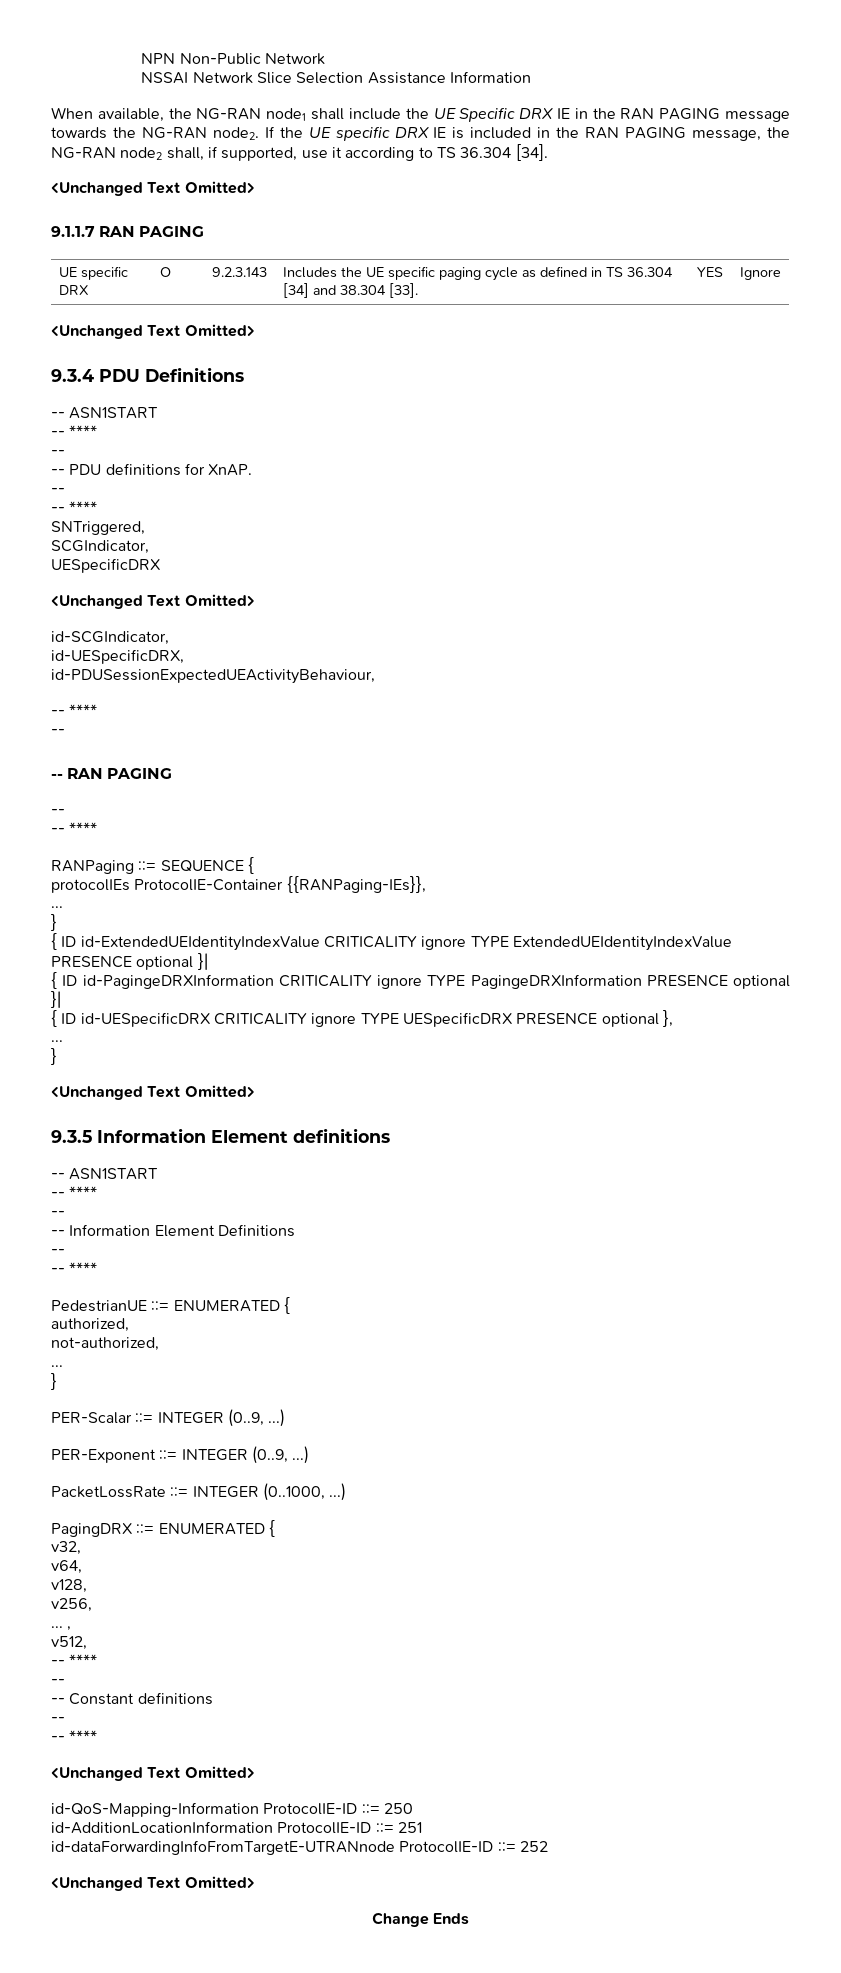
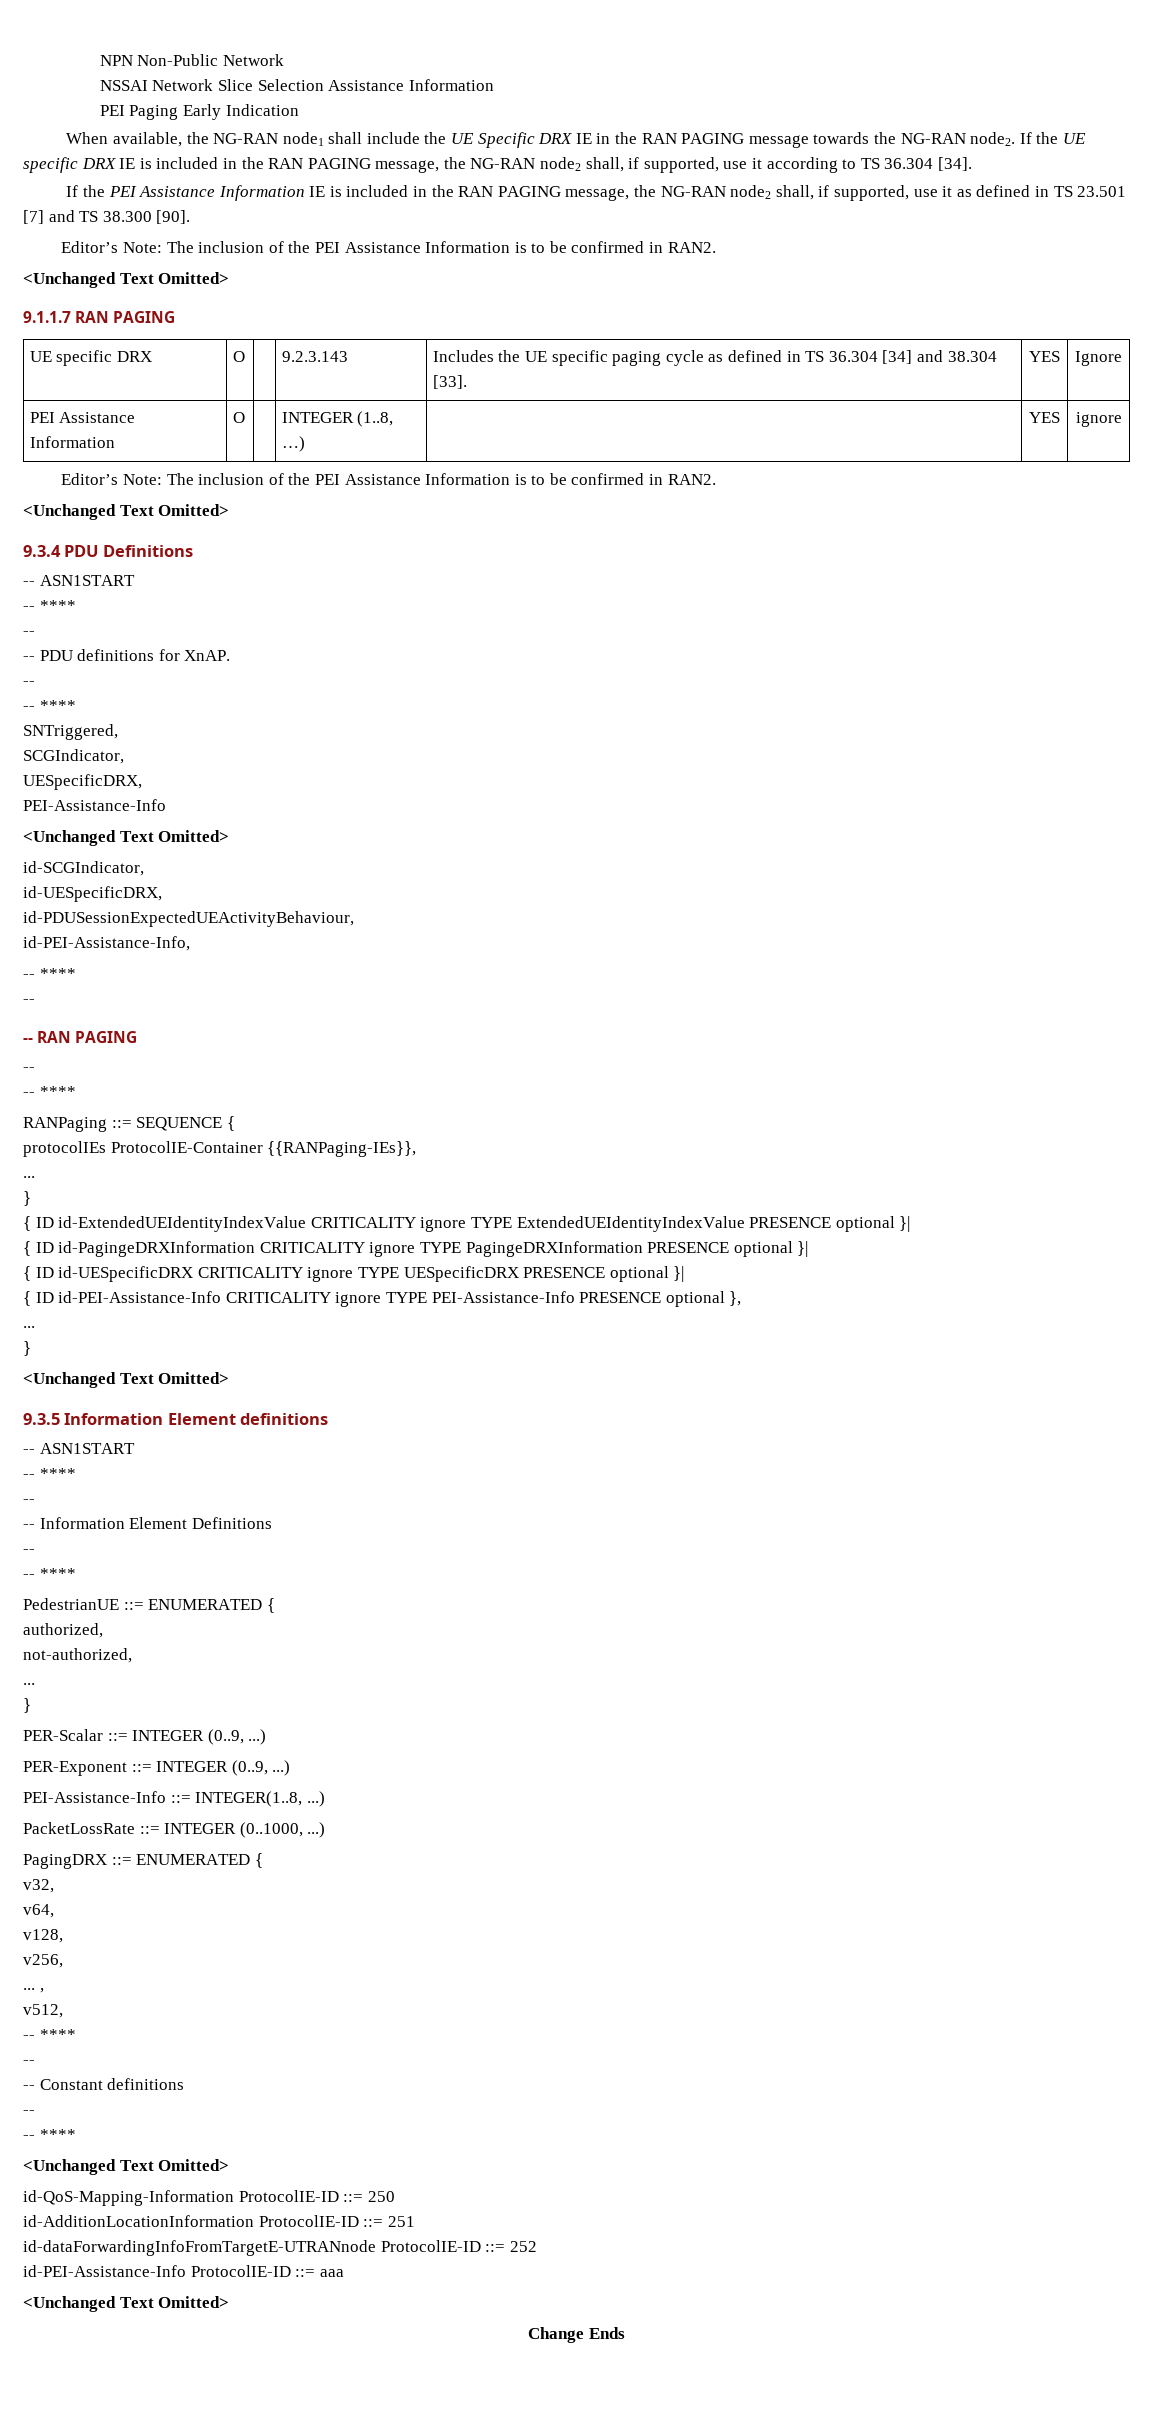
+ PEI Paging Early Indication
+ If the PEI Assistance Information IE is included in the RAN PAGING message, the NG-RAN node2 shall, if supported, use it as defined in TS 23.501 [7] and TS 38.300 [90].
+ Editor’s Note: The inclusion of the PEI Assistance Information is to be confirmed in RAN2.
+ PEI Assistance Information | O | | INTEGER (1..8, …) | | YES | ignore
+ Editor’s Note: The inclusion of the PEI Assistance Information is to be confirmed in RAN2.
  SCGIndicator,
- UESpecificDRX
+ UESpecificDRX,
+ PEI-Assistance-Info
+ id-PEI-Assistance-Info,
- { ID id-UESpecificDRX CRITICALITY ignore TYPE UESpecificDRX PRESENCE optional },
+ { ID id-UESpecificDRX CRITICALITY ignore TYPE UESpecificDRX PRESENCE optional }|
+ { ID id-PEI-Assistance-Info CRITICALITY ignore TYPE PEI-Assistance-Info PRESENCE optional },
+ PEI-Assistance-Info ::= INTEGER(1..8, ...)
+ id-PEI-Assistance-Info ProtocolIE-ID ::= aaa

